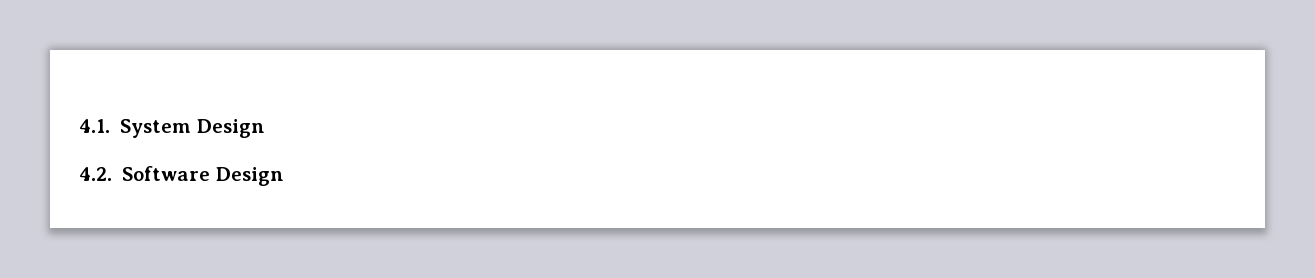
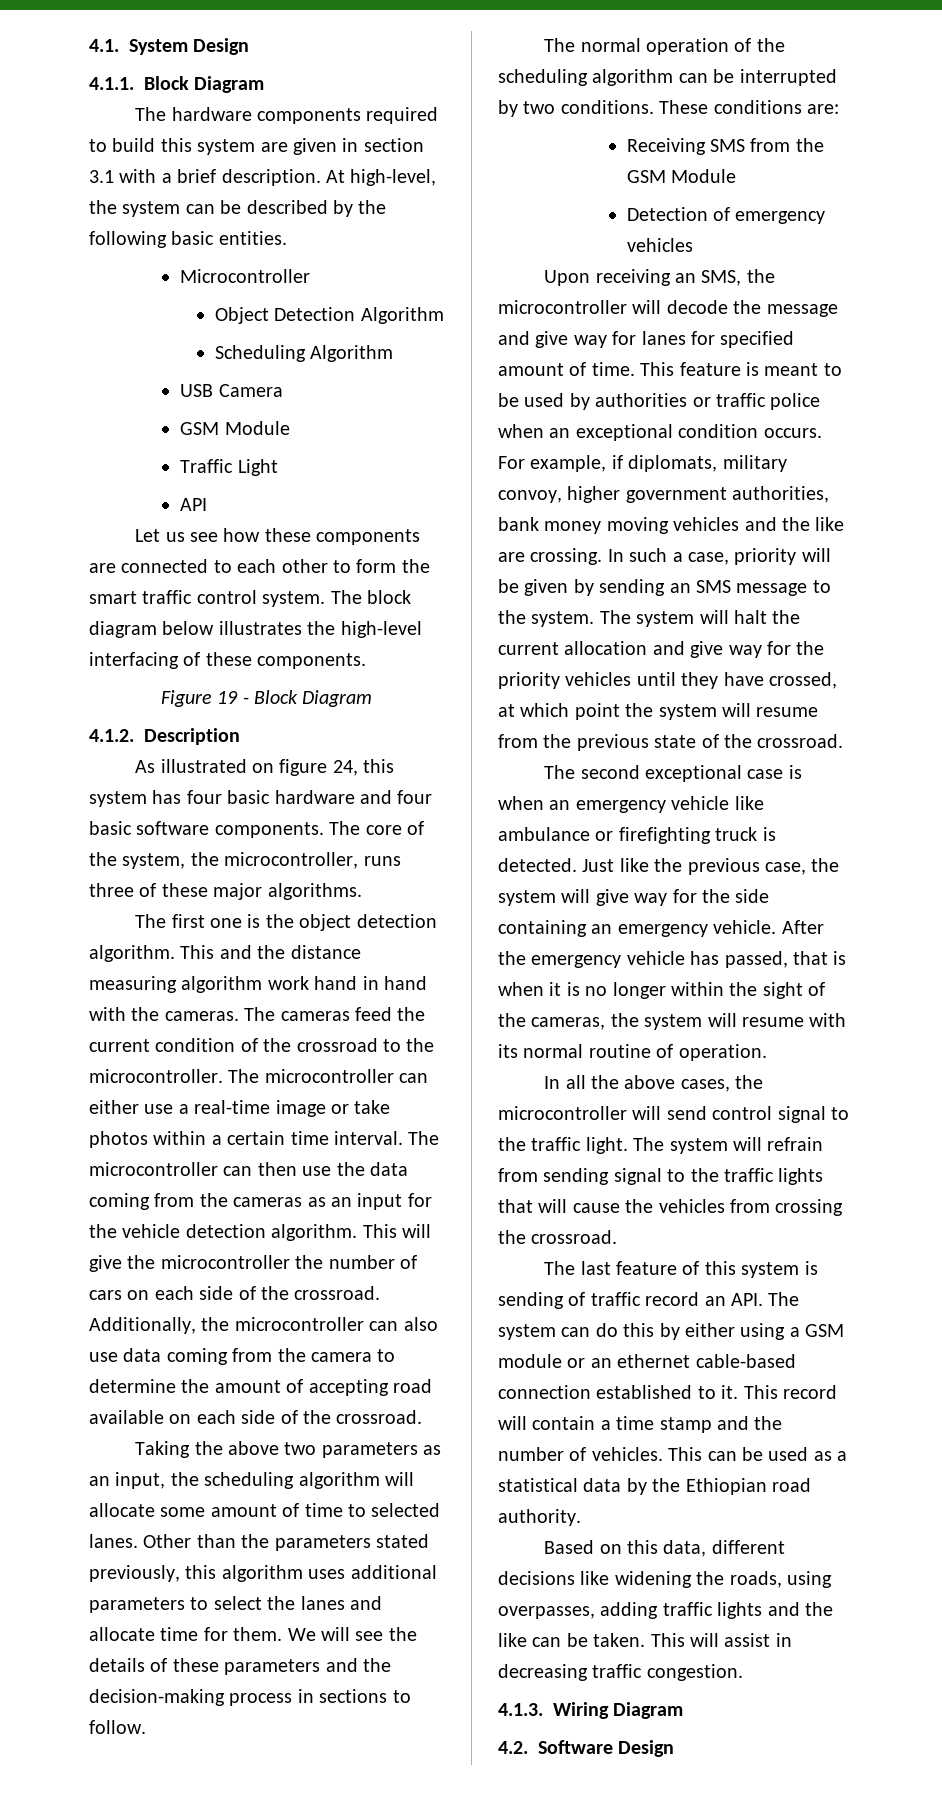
+ 4.1.1. Block Diagram
+ The hardware components required to build this system are given in section 3.1 with a brief description. At high-level, the system can be described by the following basic entities.
+ Microcontroller
+ Object Detection Algorithm
+ Scheduling Algorithm
+ USB Camera
+ GSM Module
+ Traffic Light
+ API
+ Let us see how these components are connected to each other to form the smart traffic control system. The block diagram below illustrates the high-level interfacing of these components.
+ Figure 19 - Block Diagram
+ 4.1.2. Description
+ As illustrated on figure 24, this system has four basic hardware and four basic software components. The core of the system, the microcontroller, runs three of these major algorithms.
+ The first one is the object detection algorithm. This and the distance measuring algorithm work hand in hand with the cameras. The cameras feed the current condition of the crossroad to the microcontroller. The microcontroller can either use a real-time image or take photos within a certain time interval. The microcontroller can then use the data coming from the cameras as an input for the vehicle detection algorithm. This will give the microcontroller the number of cars on each side of the crossroad. Additionally, the microcontroller can also use data coming from the camera to determine the amount of accepting road available on each side of the crossroad.
+ Taking the above two parameters as an input, the scheduling algorithm will allocate some amount of time to selected lanes. Other than the parameters stated previously, this algorithm uses additional parameters to select the lanes and allocate time for them. We will see the details of these parameters and the decision-making process in sections to follow.
+ The normal operation of the scheduling algorithm can be interrupted by two conditions. These conditions are:
+ Receiving SMS from the GSM Module
+ Detection of emergency vehicles
+ Upon receiving an SMS, the microcontroller will decode the message and give way for lanes for specified amount of time. This feature is meant to be used by authorities or traffic police when an exceptional condition occurs. For example, if diplomats, military convoy, higher government authorities, bank money moving vehicles and the like are crossing. In such a case, priority will be given by sending an SMS message to the system. The system will halt the current allocation and give way for the priority vehicles until they have crossed, at which point the system will resume from the previous state of the crossroad.
+ The second exceptional case is when an emergency vehicle like ambulance or firefighting truck is detected. Just like the previous case, the system will give way for the side containing an emergency vehicle. After the emergency vehicle has passed, that is when it is no longer within the sight of the cameras, the system will resume with its normal routine of operation.
+ In all the above cases, the microcontroller will send control signal to the traffic light. The system will refrain from sending signal to the traffic lights that will cause the vehicles from crossing the crossroad.
+ The last feature of this system is sending of traffic record an API. The system can do this by either using a GSM module or an ethernet cable-based connection established to it. This record will contain a time stamp and the number of vehicles. This can be used as a statistical data by the Ethiopian road authority.
+ Based on this data, different decisions like widening the roads, using overpasses, adding traffic lights and the like can be taken. This will assist in decreasing traffic congestion.
+ 4.1.3. Wiring Diagram

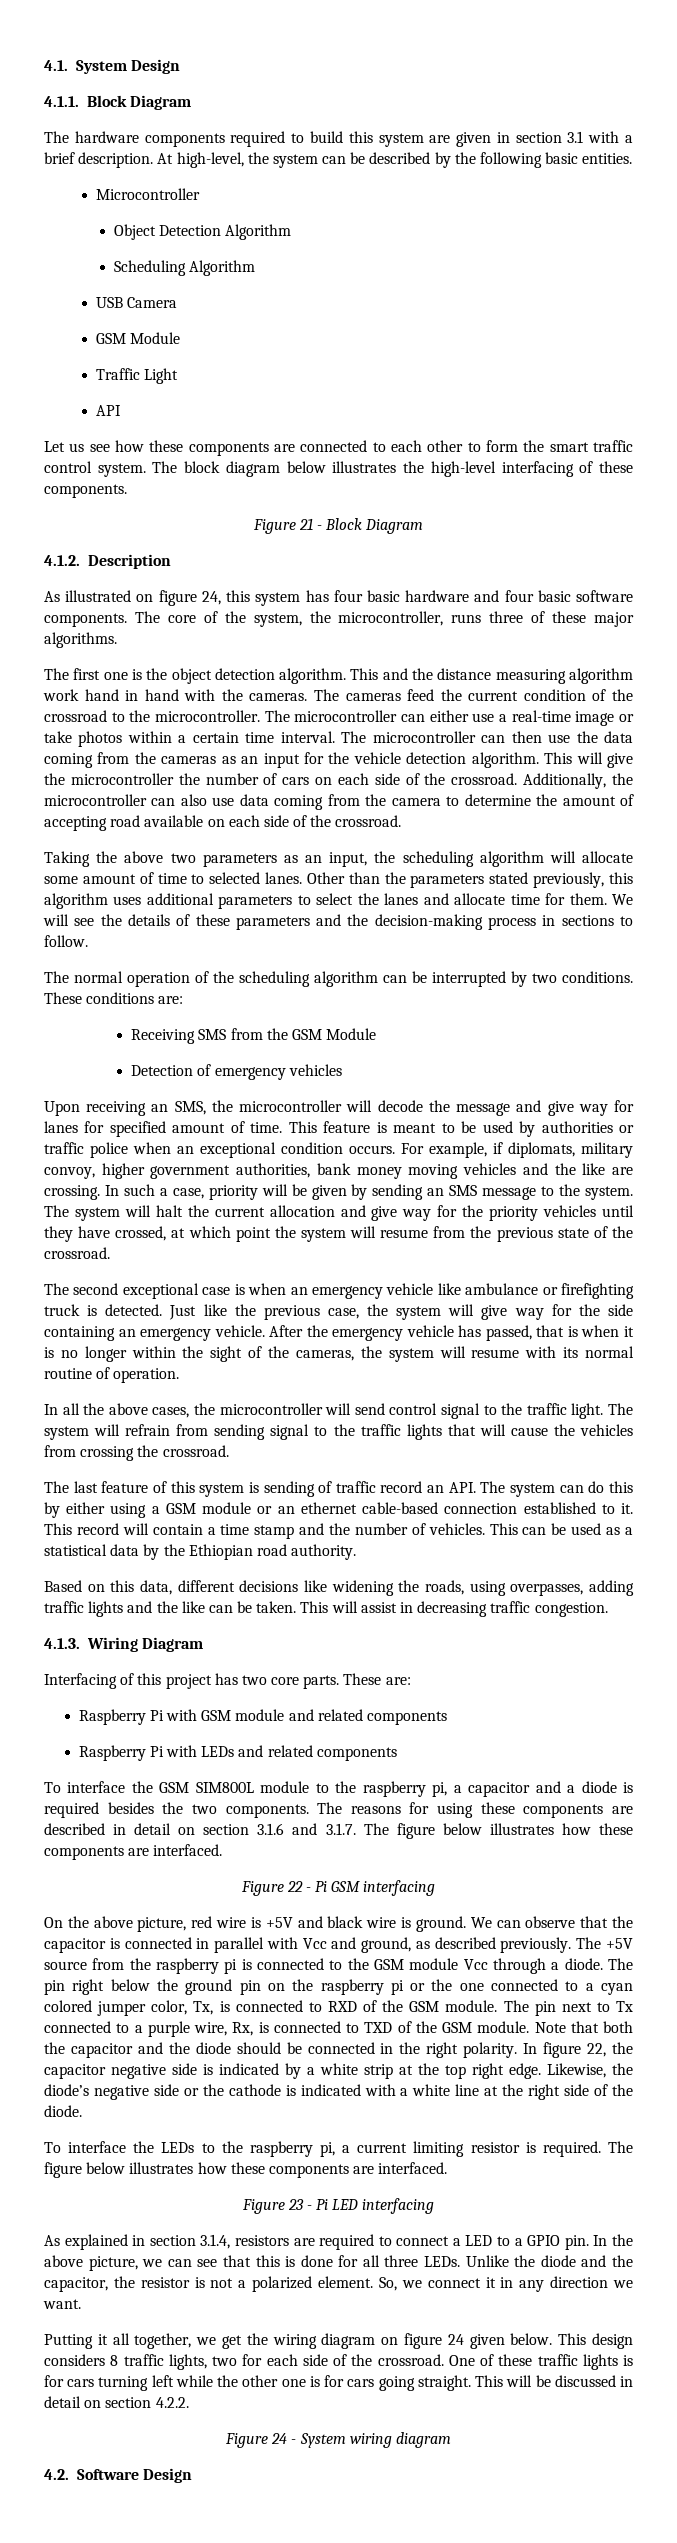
- Figure 19 - Block Diagram
+ Figure 21 - Block Diagram
+ Interfacing of this project has two core parts. These are:
+ Raspberry Pi with GSM module and related components
+ Raspberry Pi with LEDs and related components
+ To interface the GSM SIM800L module to the raspberry pi, a capacitor and a diode is required besides the two components. The reasons for using these components are described in detail on section 3.1.6 and 3.1.7. The figure below illustrates how these components are interfaced.
+ Figure 22 - Pi GSM interfacing
+ On the above picture, red wire is +5V and black wire is ground. We can observe that the capacitor is connected in parallel with Vcc and ground, as described previously. The +5V source from the raspberry pi is connected to the GSM module Vcc through a diode. The pin right below the ground pin on the raspberry pi or the one connected to a cyan colored jumper color, Tx, is connected to RXD of the GSM module. The pin next to Tx connected to a purple wire, Rx, is connected to TXD of the GSM module. Note that both the capacitor and the diode should be connected in the right polarity. In figure 22, the capacitor negative side is indicated by a white strip at the top right edge. Likewise, the diode’s negative side or the cathode is indicated with a white line at the right side of the diode.
+ To interface the LEDs to the raspberry pi, a current limiting resistor is required. The figure below illustrates how these components are interfaced.
+ Figure 23 - Pi LED interfacing
+ As explained in section 3.1.4, resistors are required to connect a LED to a GPIO pin. In the above picture, we can see that this is done for all three LEDs. Unlike the diode and the capacitor, the resistor is not a polarized element. So, we connect it in any direction we want.
+ Putting it all together, we get the wiring diagram on figure 24 given below. This design considers 8 traffic lights, two for each side of the crossroad. One of these traffic lights is for cars turning left while the other one is for cars going straight. This will be discussed in detail on section 4.2.2.
+ Figure 24 - System wiring diagram

